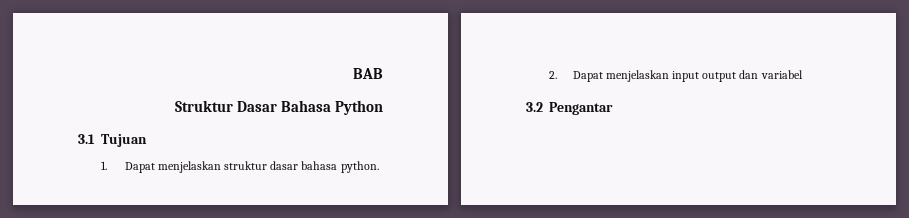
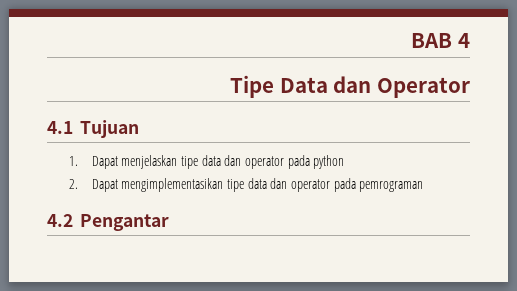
- BAB
- Struktur Dasar Bahasa Python
- 3.1 Tujuan
- 1. Dapat menjelaskan struktur dasar bahasa python.
- 2. Dapat menjelaskan input output dan variabel
- 3.2 Pengantar
+ BAB 4
+ Tipe Data dan Operator
+ 4.1 Tujuan
+ 1. Dapat menjelaskan tipe data dan operator pada python
+ 2. Dapat mengimplementasikan tipe data dan operator pada pemrograman
+ 4.2 Pengantar

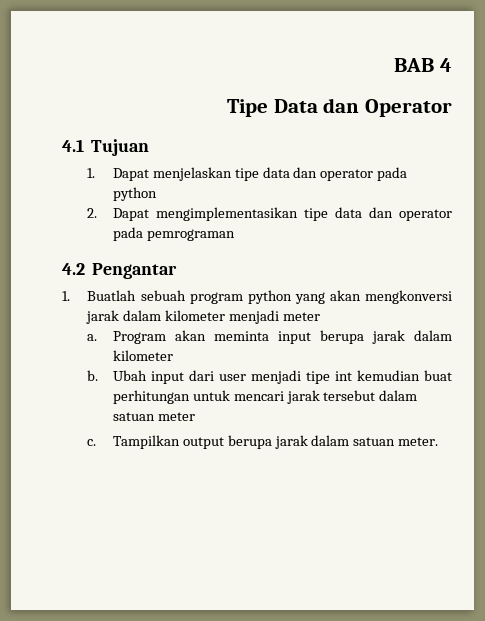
+ 1. Buatlah sebuah program python yang akan mengkonversi jarak dalam kilometer menjadi meter
+ a. Program akan meminta input berupa jarak dalam kilometer
+ b. Ubah input dari user menjadi tipe int kemudian buat perhitungan untuk mencari jarak tersebut dalam satuan meter
+ c. Tampilkan output berupa jarak dalam satuan meter.

